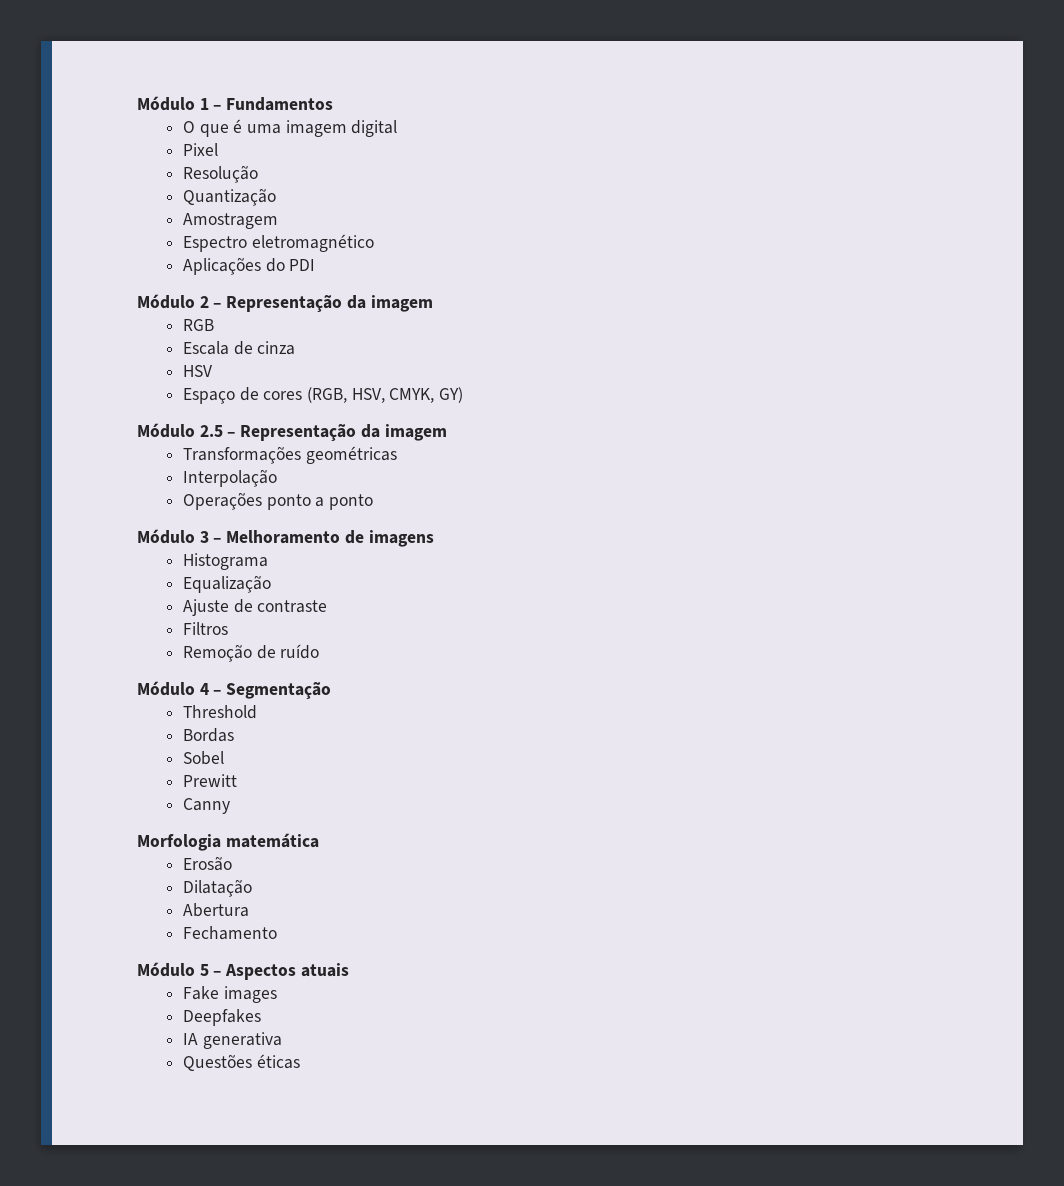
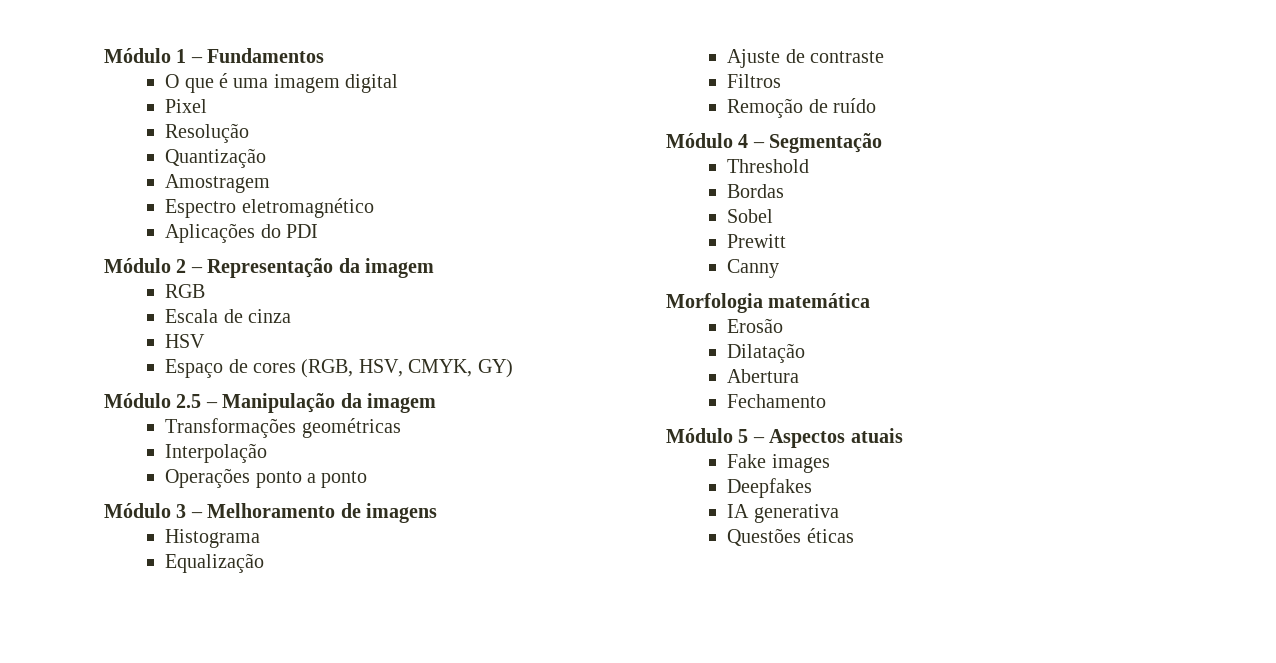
- Módulo 2.5 – Representação da imagem
+ Módulo 2.5 – Manipulação da imagem

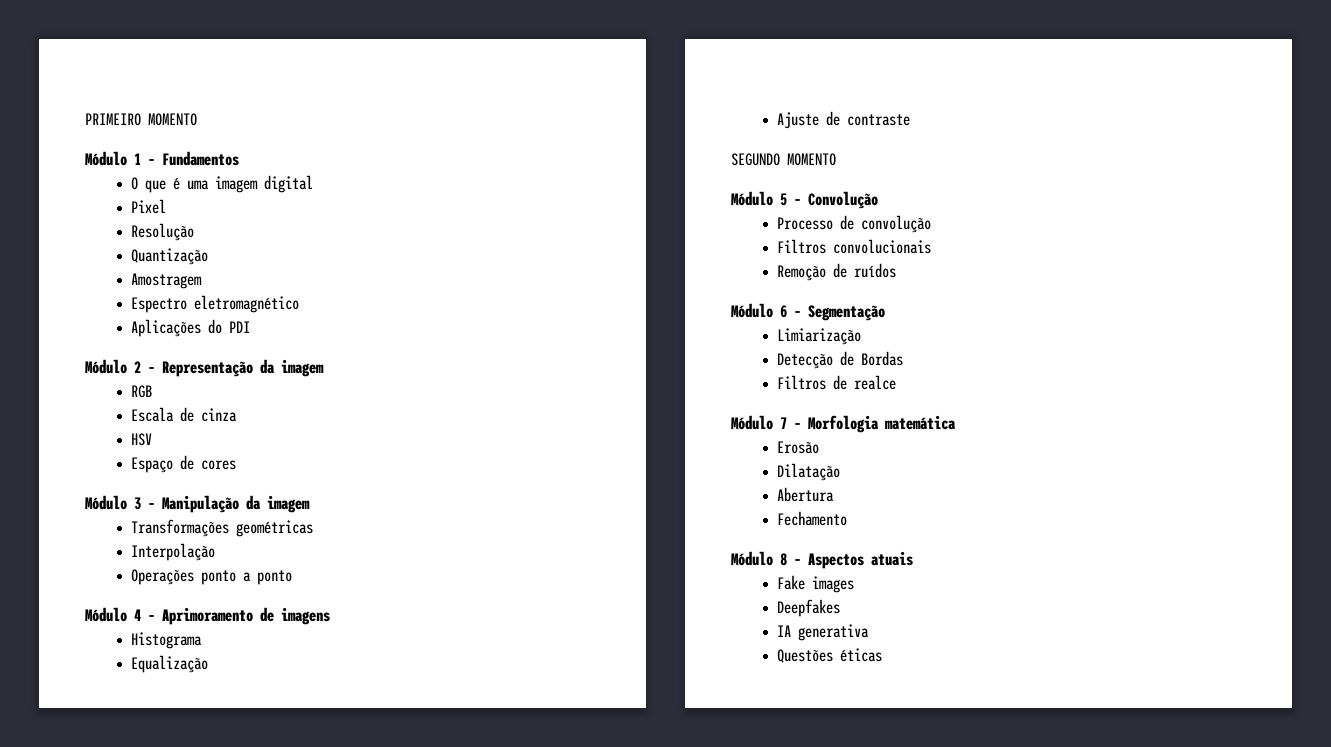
+ PRIMEIRO MOMENTO
- Espaço de cores (RGB, HSV, CMYK, GY)
- Módulo 2.5 – Manipulação da imagem
+ Espaço de cores
+ Módulo 3 – Manipulação da imagem
- Módulo 3 – Melhoramento de imagens
+ Módulo 4 – Aprimoramento de imagens
- Filtros
+ SEGUNDO MOMENTO
+ Módulo 5 – Convolução
+ Processo de convolução
+ Filtros convolucionais
- Remoção de ruído
- Módulo 4 – Segmentação
+ Remoção de ruídos
+ Módulo 6 – Segmentação
- Threshold
- Bordas
- Sobel
- Prewitt
- Canny
- Morfologia matemática
+ Limiarização
+ Detecção de Bordas
+ Filtros de realce
+ Módulo 7 – Morfologia matemática
- Módulo 5 – Aspectos atuais
+ Módulo 8 – Aspectos atuais

